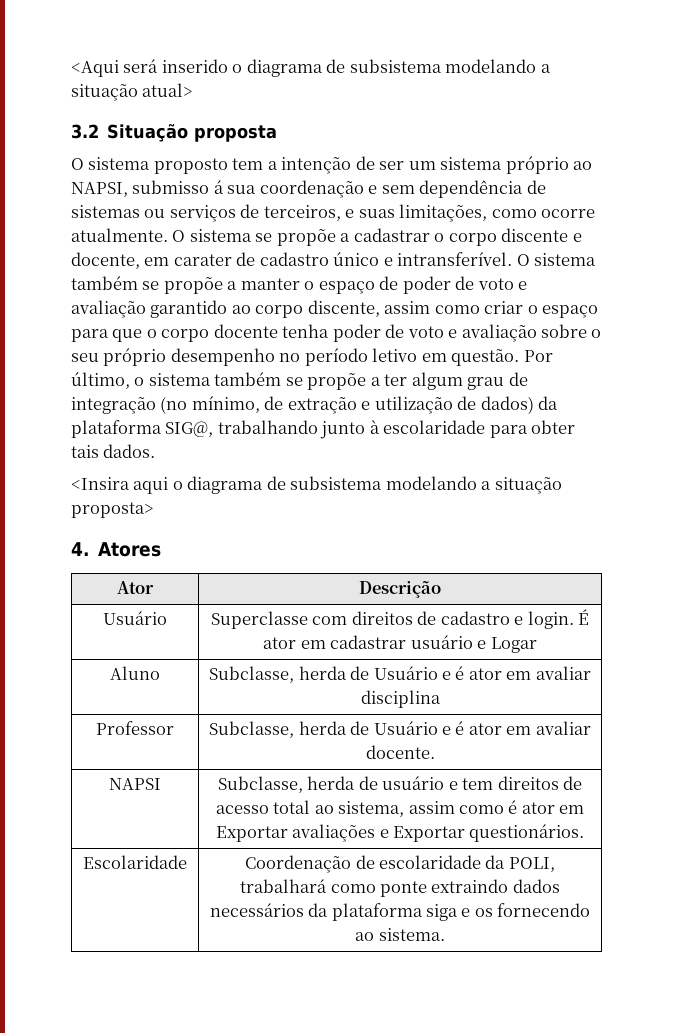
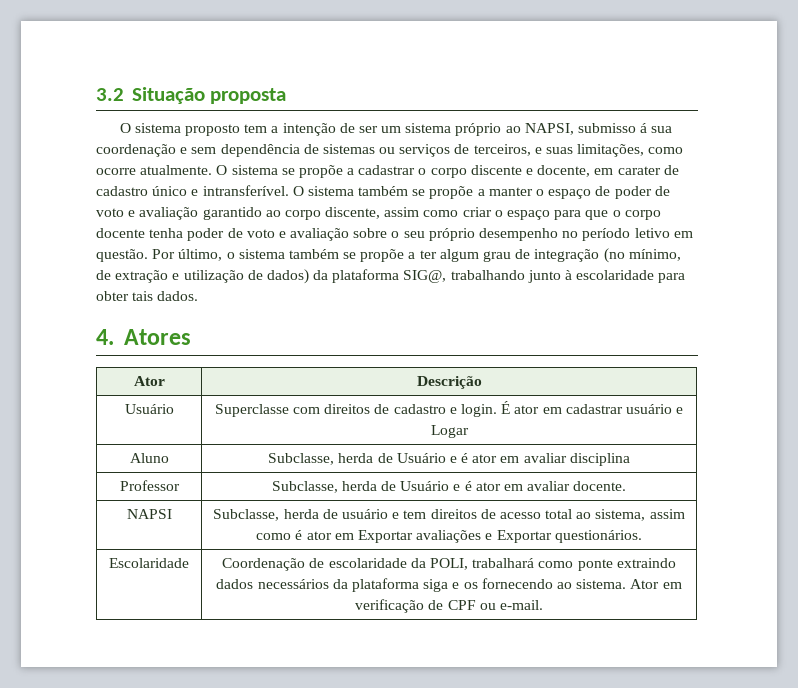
- <Aqui será inserido o diagrama de subsistema modelando a situação atual>
- <Insira aqui o diagrama de subsistema modelando a situação proposta>
- Escolaridade | Coordenação de escolaridade da POLI, trabalhará como ponte extraindo dados necessários da plataforma siga e os fornecendo ao sistema.
+ Escolaridade | Coordenação de escolaridade da POLI, trabalhará como ponte extraindo dados necessários da plataforma siga e os fornecendo ao sistema. Ator em verificação de CPF ou e-mail.

